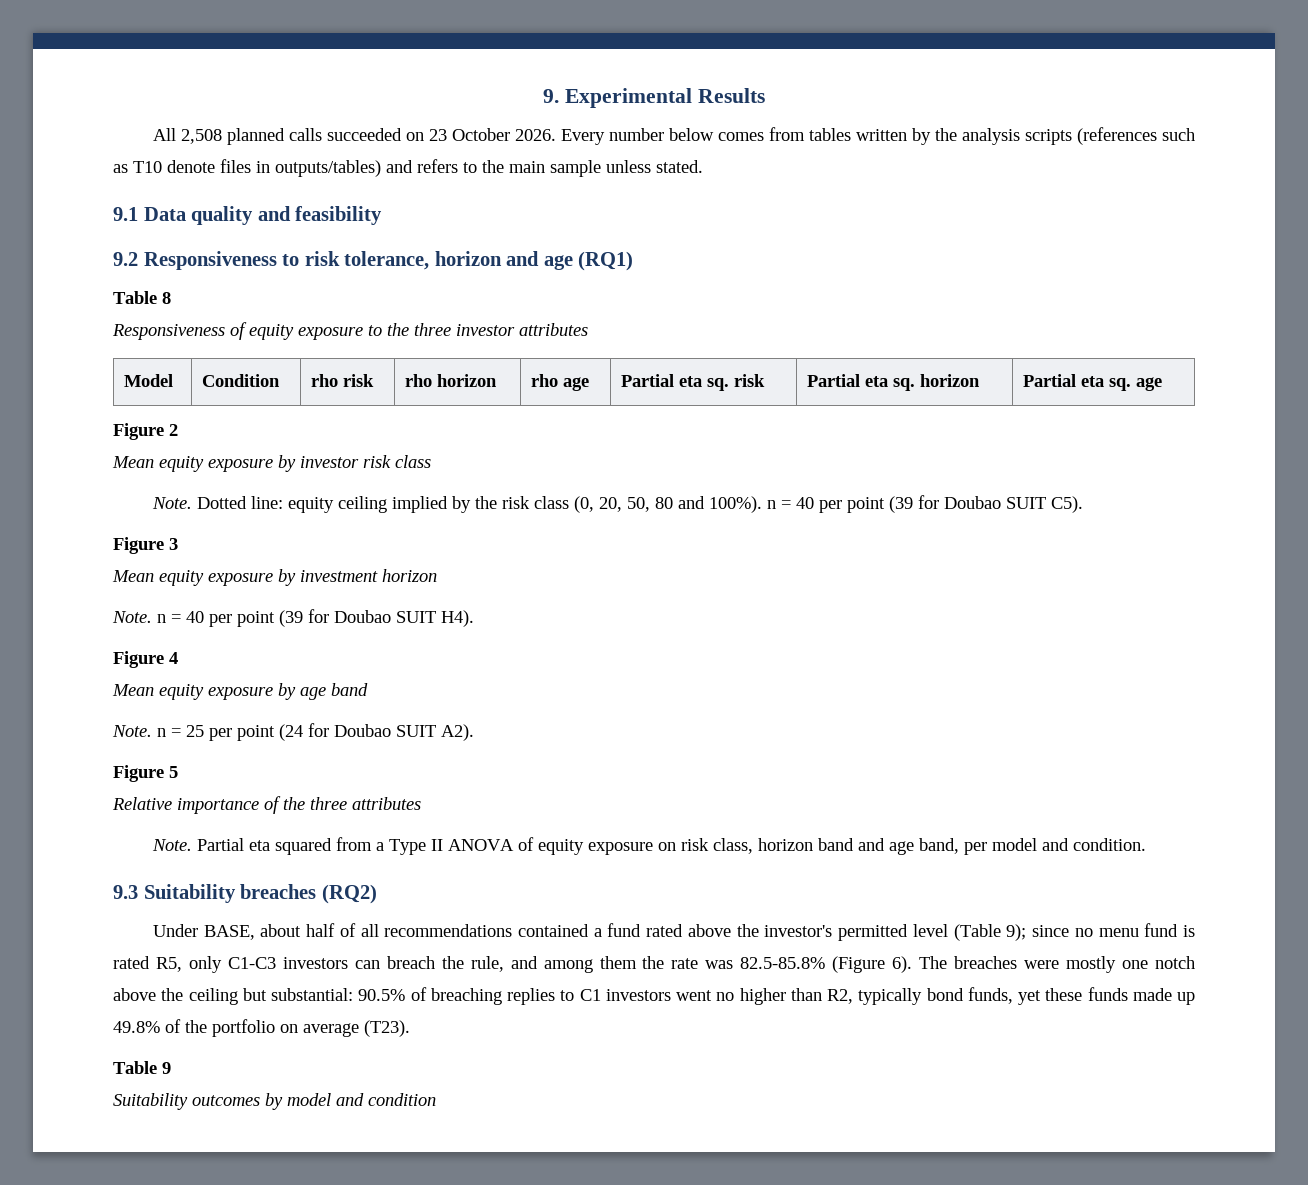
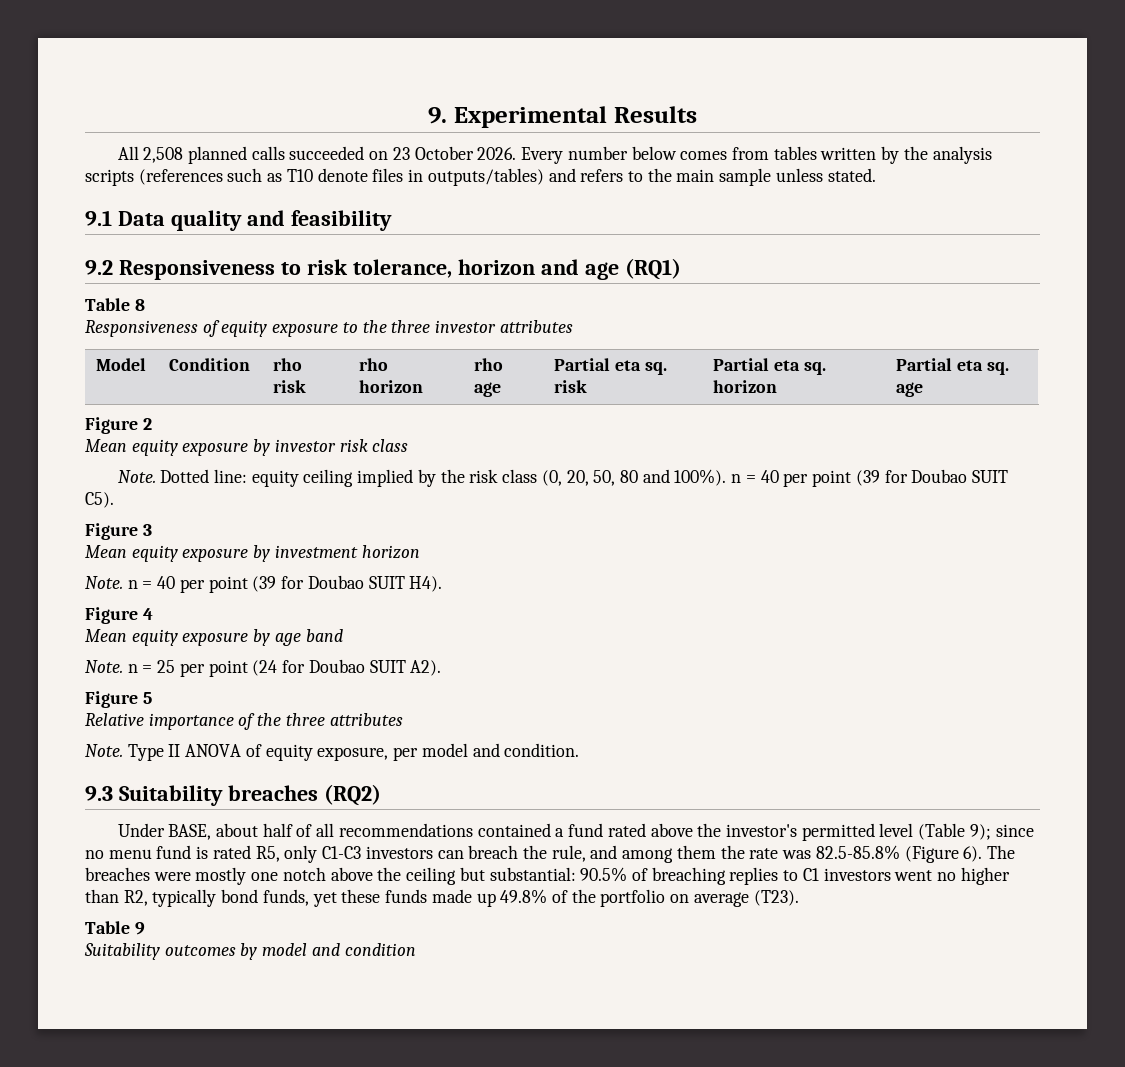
- Partial eta squared from a Type II ANOVA of equity exposure on risk class, horizon band and age band, per model and condition.
+ Type II ANOVA of equity exposure, per model and condition.

